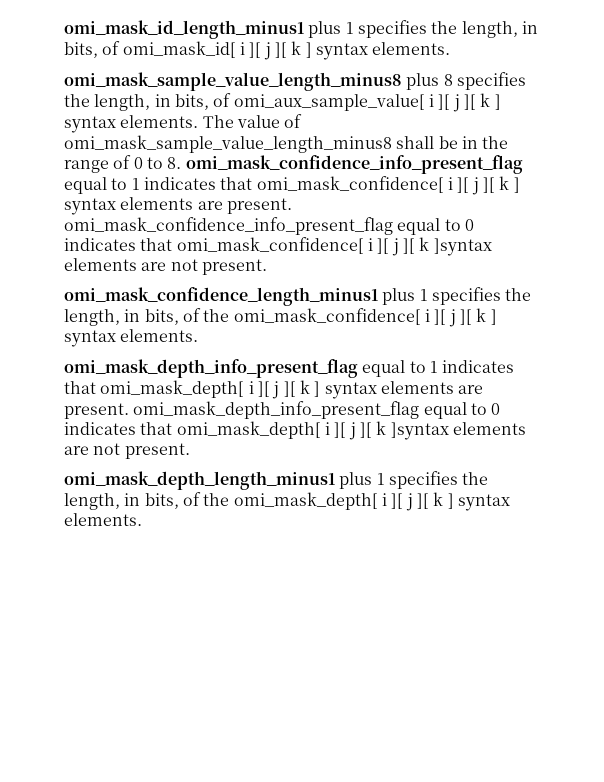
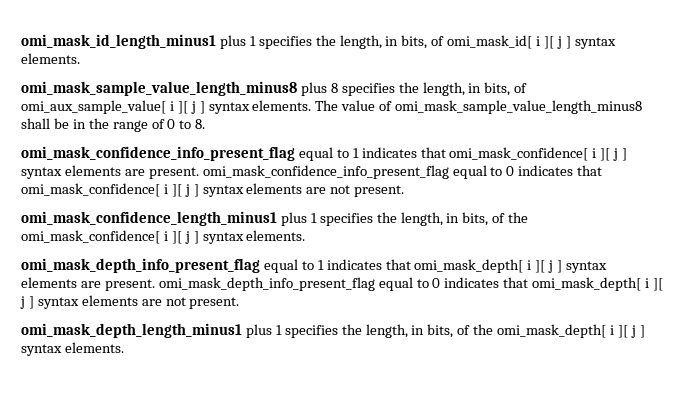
- omi_mask_id_length_minus1 plus 1 specifies the length, in bits, of omi_mask_id[ i ][ j ][ k ] syntax elements.
+ omi_mask_id_length_minus1 plus 1 specifies the length, in bits, of omi_mask_id[ i ][ j ] syntax elements.
- omi_mask_sample_value_length_minus8 plus 8 specifies the length, in bits, of omi_aux_sample_value[ i ][ j ][ k ] syntax elements.
+ omi_mask_sample_value_length_minus8 plus 8 specifies the length, in bits, of omi_aux_sample_value[ i ][ j ] syntax elements.
- The value of omi_mask_sample_value_length_minus8 shall be in the range of 0 to 8. omi_mask_confidence_info_present_flag equal to 1 indicates that omi_mask_confidence[ i ][ j ][ k ] syntax elements are present. omi_mask_confidence_info_present_flag equal to 0 indicates that omi_mask_confidence[ i ][ j ][ k ]syntax elements are not present.
+ The value of omi_mask_sample_value_length_minus8 shall be in the range of 0 to 8.
+ omi_mask_confidence_info_present_flag equal to 1 indicates that omi_mask_confidence[ i ][ j ] syntax elements are present. omi_mask_confidence_info_present_flag equal to 0 indicates that omi_mask_confidence[ i ][ j ] syntax elements are not present.
- omi_mask_confidence_length_minus1 plus 1 specifies the length, in bits, of the omi_mask_confidence[ i ][ j ][ k ] syntax elements.
+ omi_mask_confidence_length_minus1 plus 1 specifies the length, in bits, of the omi_mask_confidence[ i ][ j ] syntax elements.
- omi_mask_depth_info_present_flag equal to 1 indicates that omi_mask_depth[ i ][ j ][ k ] syntax elements are present. omi_mask_depth_info_present_flag equal to 0 indicates that omi_mask_depth[ i ][ j ][ k ]syntax elements are not present.
+ omi_mask_depth_info_present_flag equal to 1 indicates that omi_mask_depth[ i ][ j ] syntax elements are present. omi_mask_depth_info_present_flag equal to 0 indicates that omi_mask_depth[ i ][ j ] syntax elements are not present.
- omi_mask_depth_length_minus1 plus 1 specifies the length, in bits, of the omi_mask_depth[ i ][ j ][ k ] syntax elements.
+ omi_mask_depth_length_minus1 plus 1 specifies the length, in bits, of the omi_mask_depth[ i ][ j ] syntax elements.

